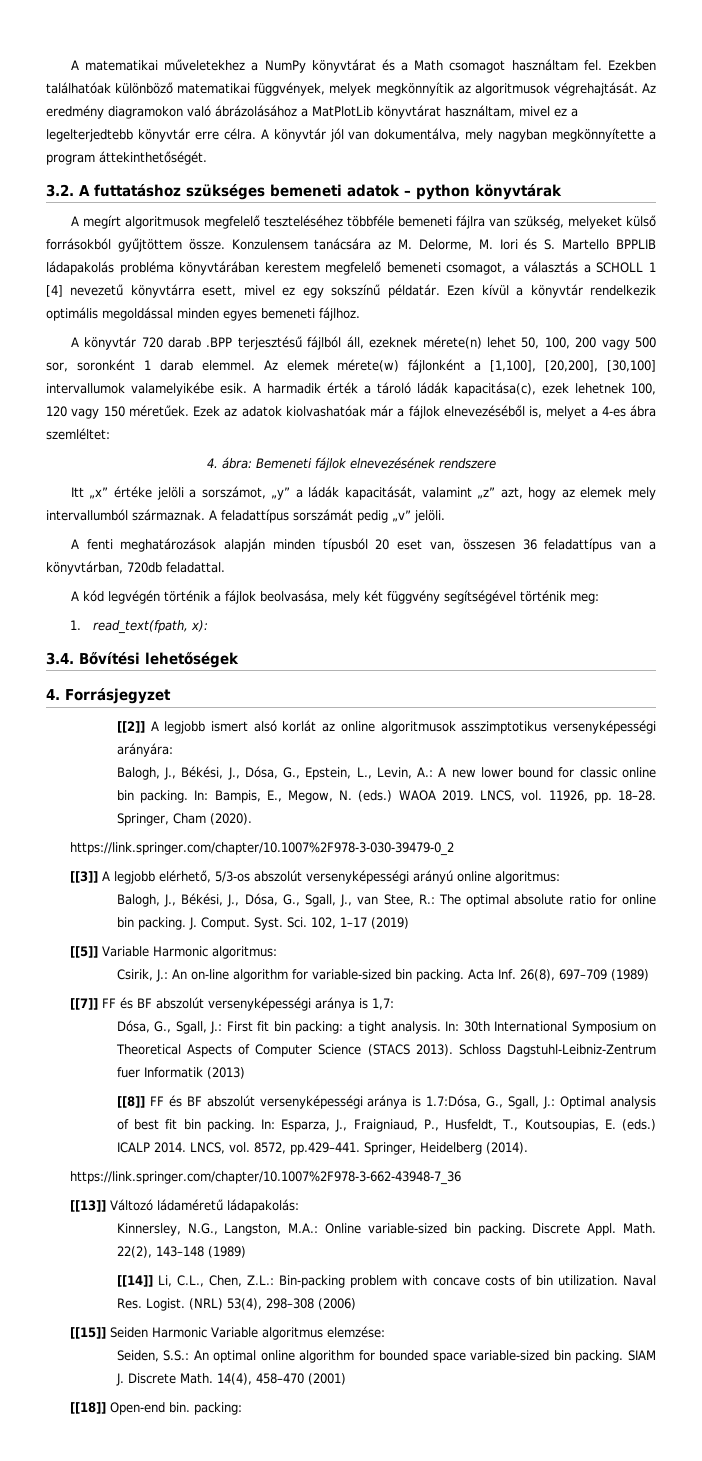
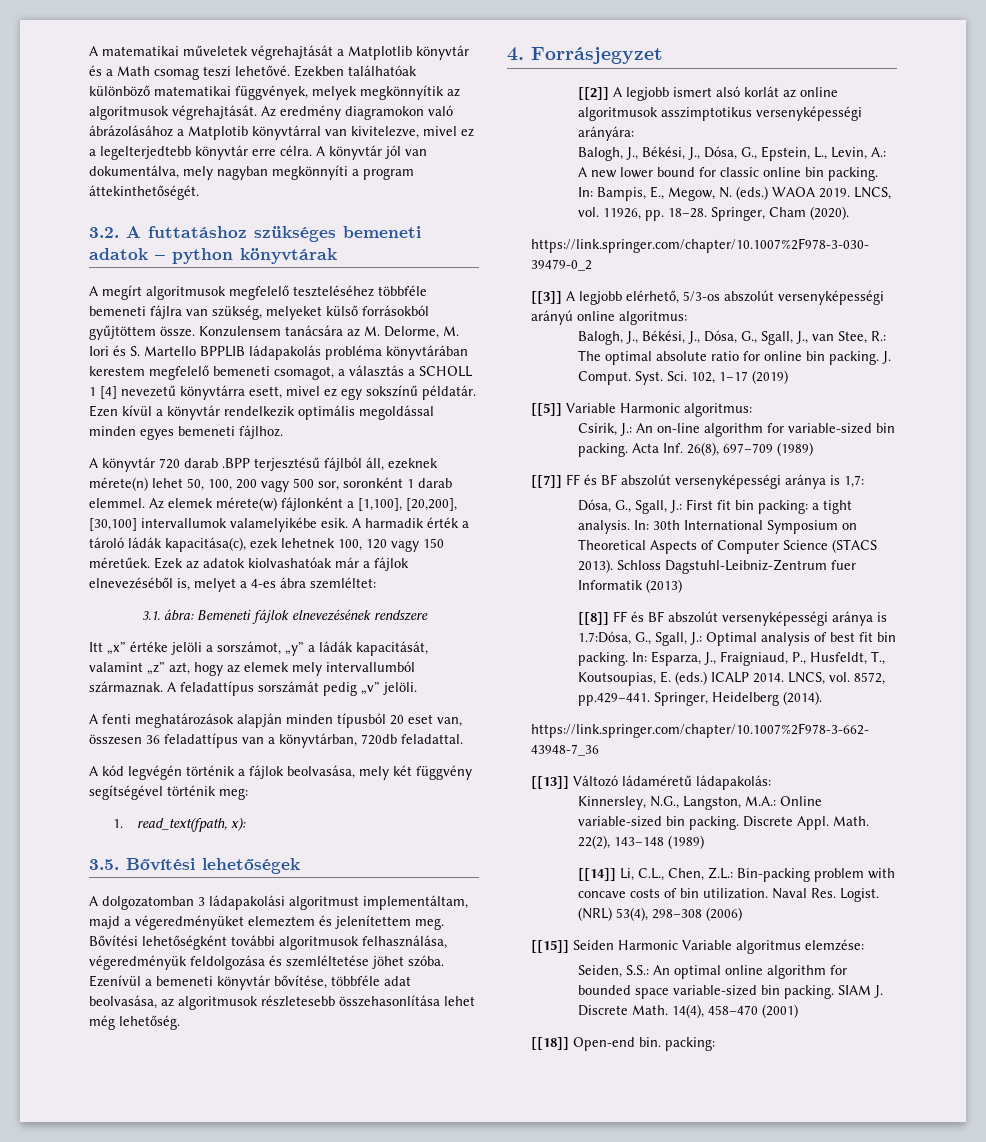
- A matematikai műveletekhez a NumPy könyvtárat és a Math csomagot használtam fel.
+ A matematikai műveletek végrehajtását a Matplotlib könyvtár és a Math csomag teszi lehetővé.
- Az eredmény diagramokon való ábrázolásához a MatPlotLib könyvtárat használtam, mivel ez a legelterjedtebb könyvtár erre célra.
+ Az eredmény diagramokon való ábrázolásához a Matplotib könyvtárral van kivitelezve, mivel ez a legelterjedtebb könyvtár erre célra.
- A könyvtár jól van dokumentálva, mely nagyban megkönnyítette a program áttekinthetőségét.
+ A könyvtár jól van dokumentálva, mely nagyban megkönnyíti a program áttekinthetőségét.
- 4. ábra: Bemeneti fájlok elnevezésének rendszere
+ 3.1. ábra: Bemeneti fájlok elnevezésének rendszere
- 3.4. Bővítési lehetőségek
+ 3.5. Bővítési lehetőségek
+ A dolgozatomban 3 ládapakolási algoritmust implementáltam, majd a végeredményüket elemeztem és jelenítettem meg. Bővítési lehetőségként további algoritmusok felhasználása, végeredményük feldolgozása és szemléltetése jöhet szóba. Ezenívül a bemeneti könyvtár bővítése, többféle adat beolvasása, az algoritmusok részletesebb összehasonlítása lehet még lehetőség.

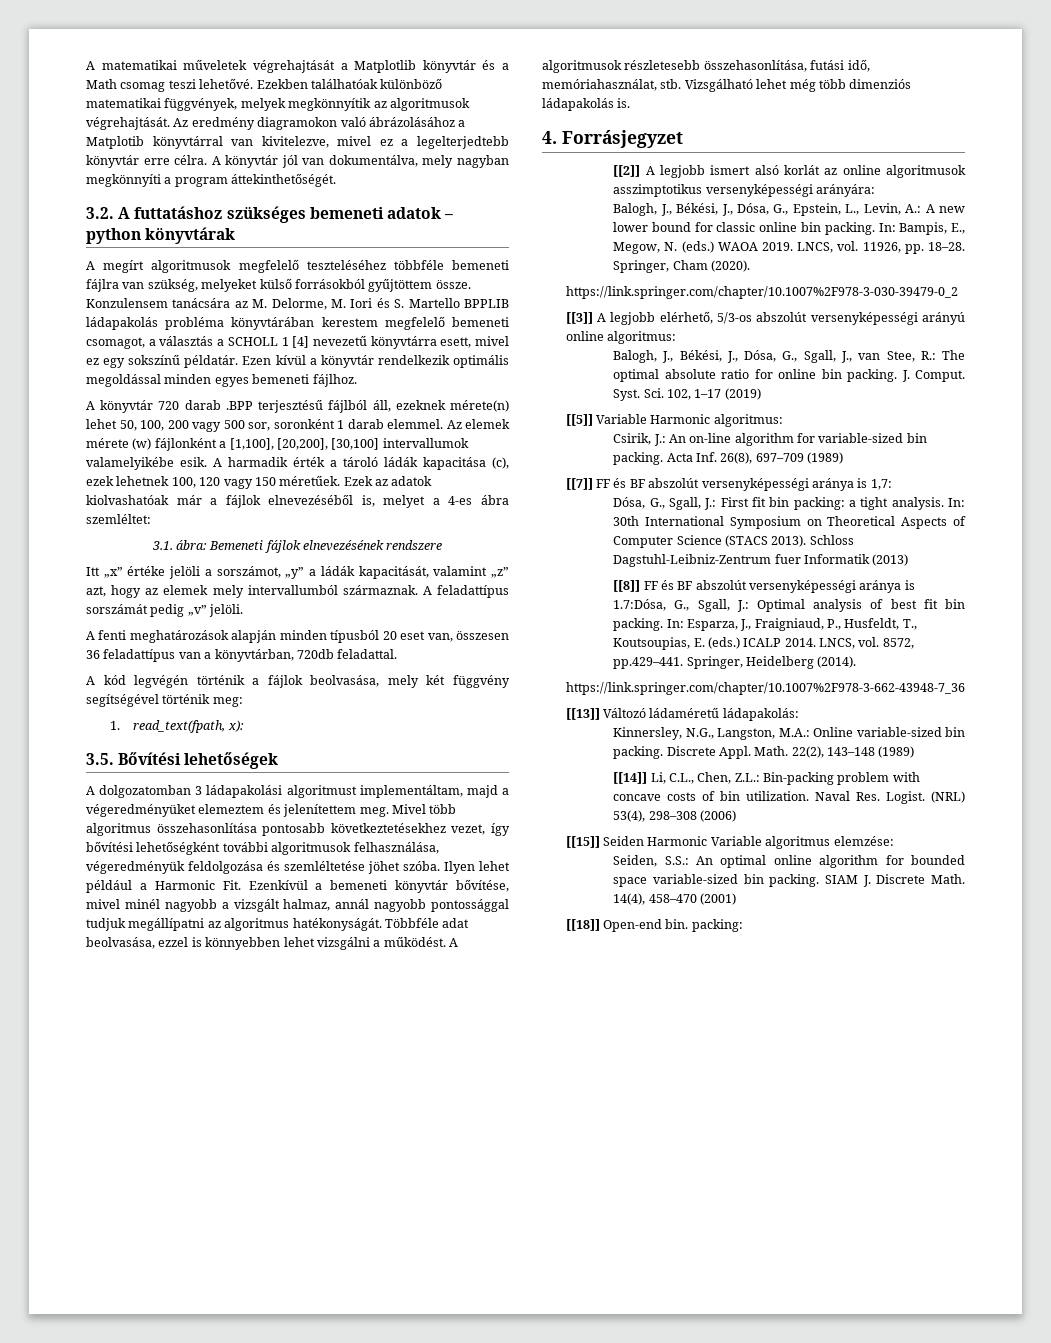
- Az elemek mérete(w) fájlonként a [1,100], [20,200], [30,100] intervallumok valamelyikébe esik.
+ Az elemek mérete (w) fájlonként a [1,100], [20,200], [30,100] intervallumok valamelyikébe esik.
- A harmadik érték a tároló ládák kapacitása(c), ezek lehetnek 100, 120 vagy 150 méretűek.
+ A harmadik érték a tároló ládák kapacitása (c), ezek lehetnek 100, 120 vagy 150 méretűek.
- Bővítési lehetőségként további algoritmusok felhasználása, végeredményük feldolgozása és szemléltetése jöhet szóba.
+ Mivel több algoritmus összehasonlítása pontosabb következtetésekhez vezet, így bővítési lehetőségként további algoritmusok felhasználása, végeredményük feldolgozása és szemléltetése jöhet szóba.
- Ezenívül a bemeneti könyvtár bővítése, többféle adat beolvasása, az algoritmusok részletesebb összehasonlítása lehet még lehetőség.
+ Ilyen lehet például a Harmonic Fit. Ezenkívül a bemeneti könyvtár bővítése, mivel minél nagyobb a vizsgált halmaz, annál nagyobb pontossággal tudjuk megállípatni az algoritmus hatékonyságát. Többféle adat beolvasása, ezzel is könnyebben lehet vizsgálni a működést. A algoritmusok részletesebb összehasonlítása, futási idő, memóriahasználat, stb. Vizsgálható lehet még több dimenziós ládapakolás is.

